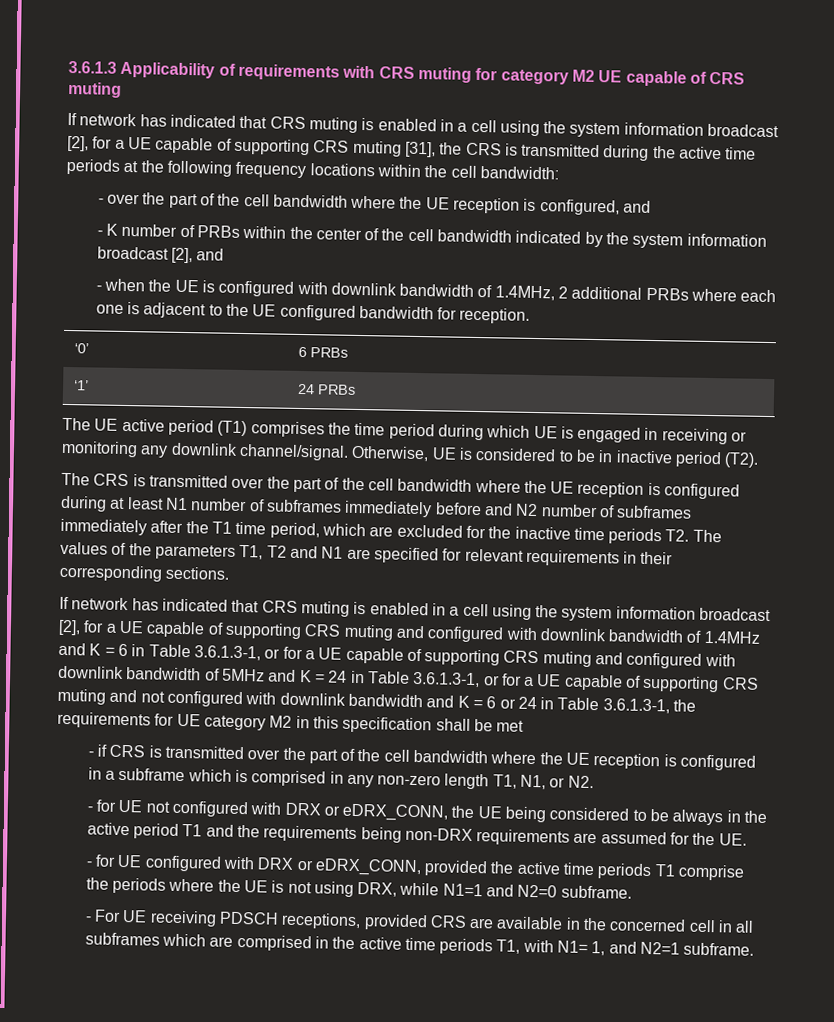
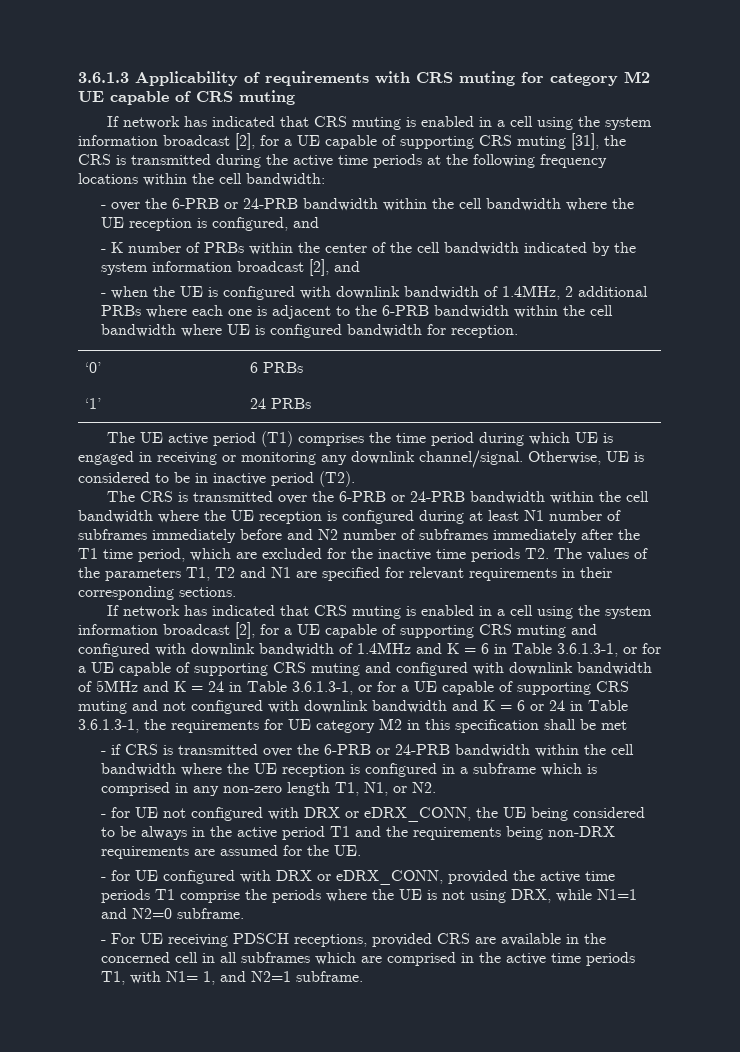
- - over the part of the cell bandwidth where the UE reception is configured, and
+ - over the 6-PRB or 24-PRB bandwidth within the cell bandwidth where the UE reception is configured, and
- - when the UE is configured with downlink bandwidth of 1.4MHz, 2 additional PRBs where each one is adjacent to the UE configured bandwidth for reception.
+ - when the UE is configured with downlink bandwidth of 1.4MHz, 2 additional PRBs where each one is adjacent to the 6-PRB bandwidth within the cell bandwidth where UE is configured bandwidth for reception.
- The CRS is transmitted over the part of the cell bandwidth where the UE reception is configured during at least N1 number of subframes immediately before and N2 number of subframes immediately after the T1 time period, which are excluded for the inactive time periods T2. The values of the parameters T1, T2 and N1 are specified for relevant requirements in their corresponding sections.
+ The CRS is transmitted over the 6-PRB or 24-PRB bandwidth within the cell bandwidth where the UE reception is configured during at least N1 number of subframes immediately before and N2 number of subframes immediately after the T1 time period, which are excluded for the inactive time periods T2. The values of the parameters T1, T2 and N1 are specified for relevant requirements in their corresponding sections.
- - if CRS is transmitted over the part of the cell bandwidth where the UE reception is configured in a subframe which is comprised in any non-zero length T1, N1, or N2.
+ - if CRS is transmitted over the 6-PRB or 24-PRB bandwidth within the cell bandwidth where the UE reception is configured in a subframe which is comprised in any non-zero length T1, N1, or N2.

